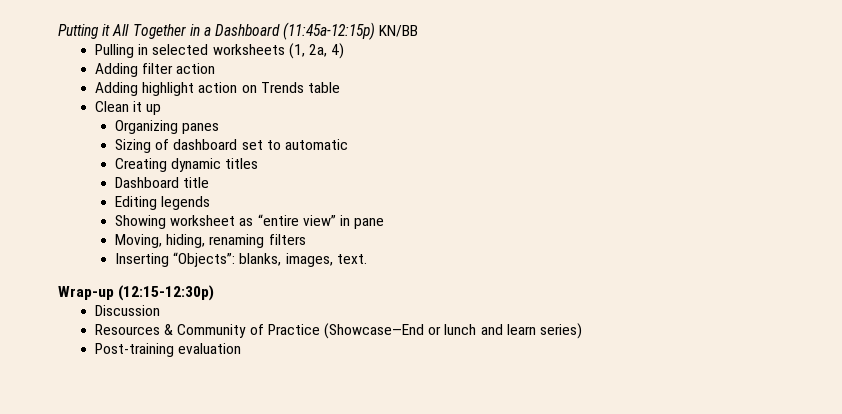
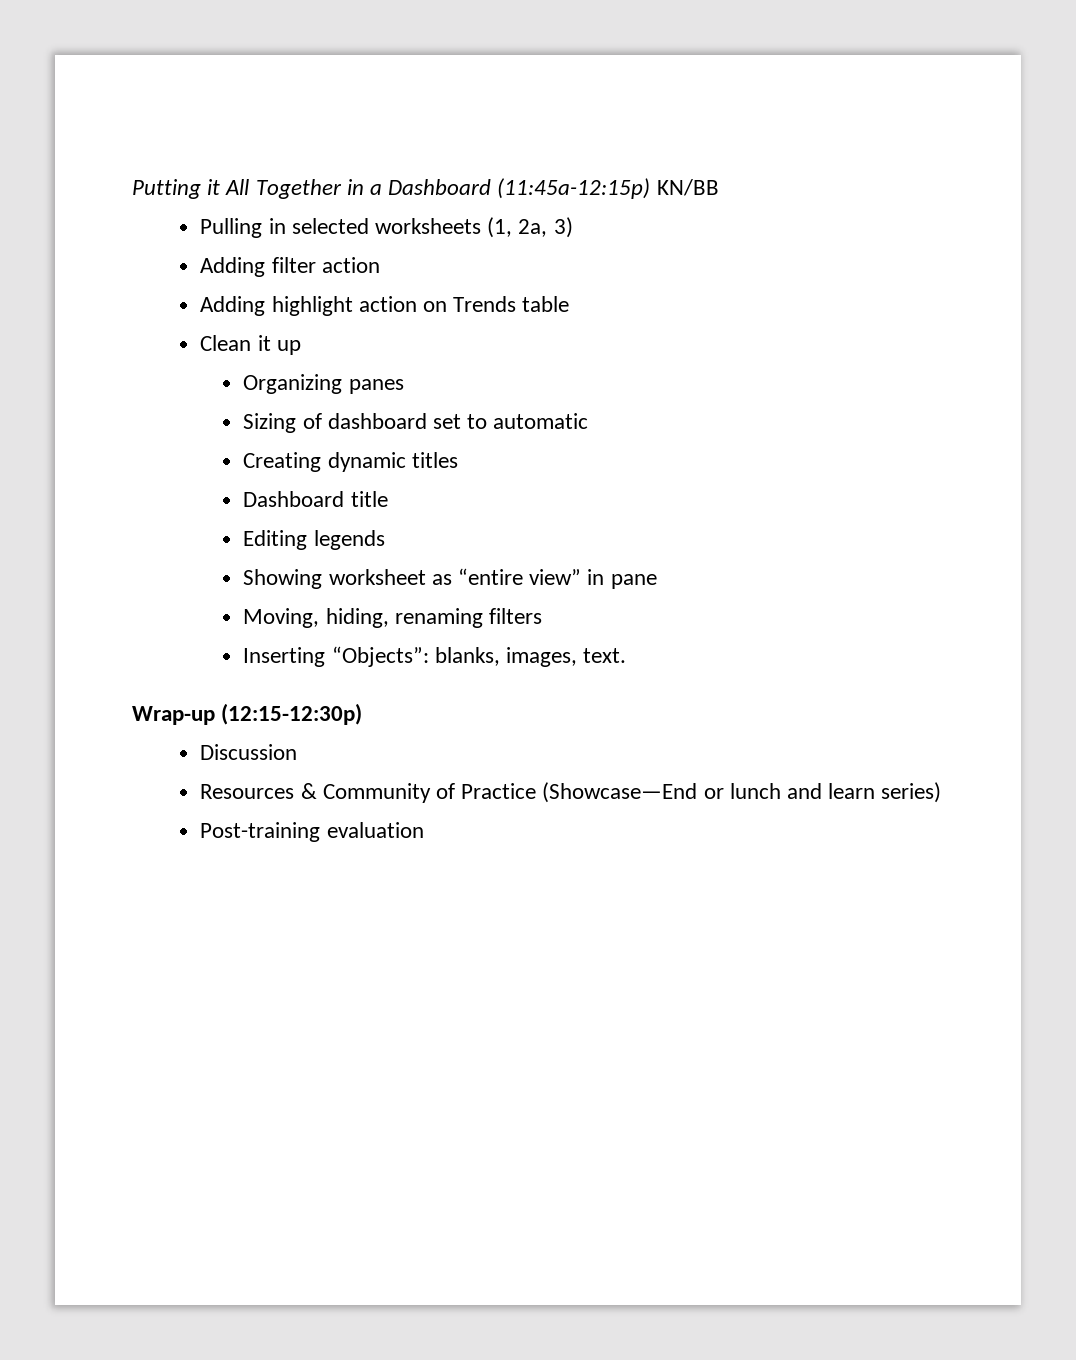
- Pulling in selected worksheets (1, 2a, 4)
+ Pulling in selected worksheets (1, 2a, 3)

